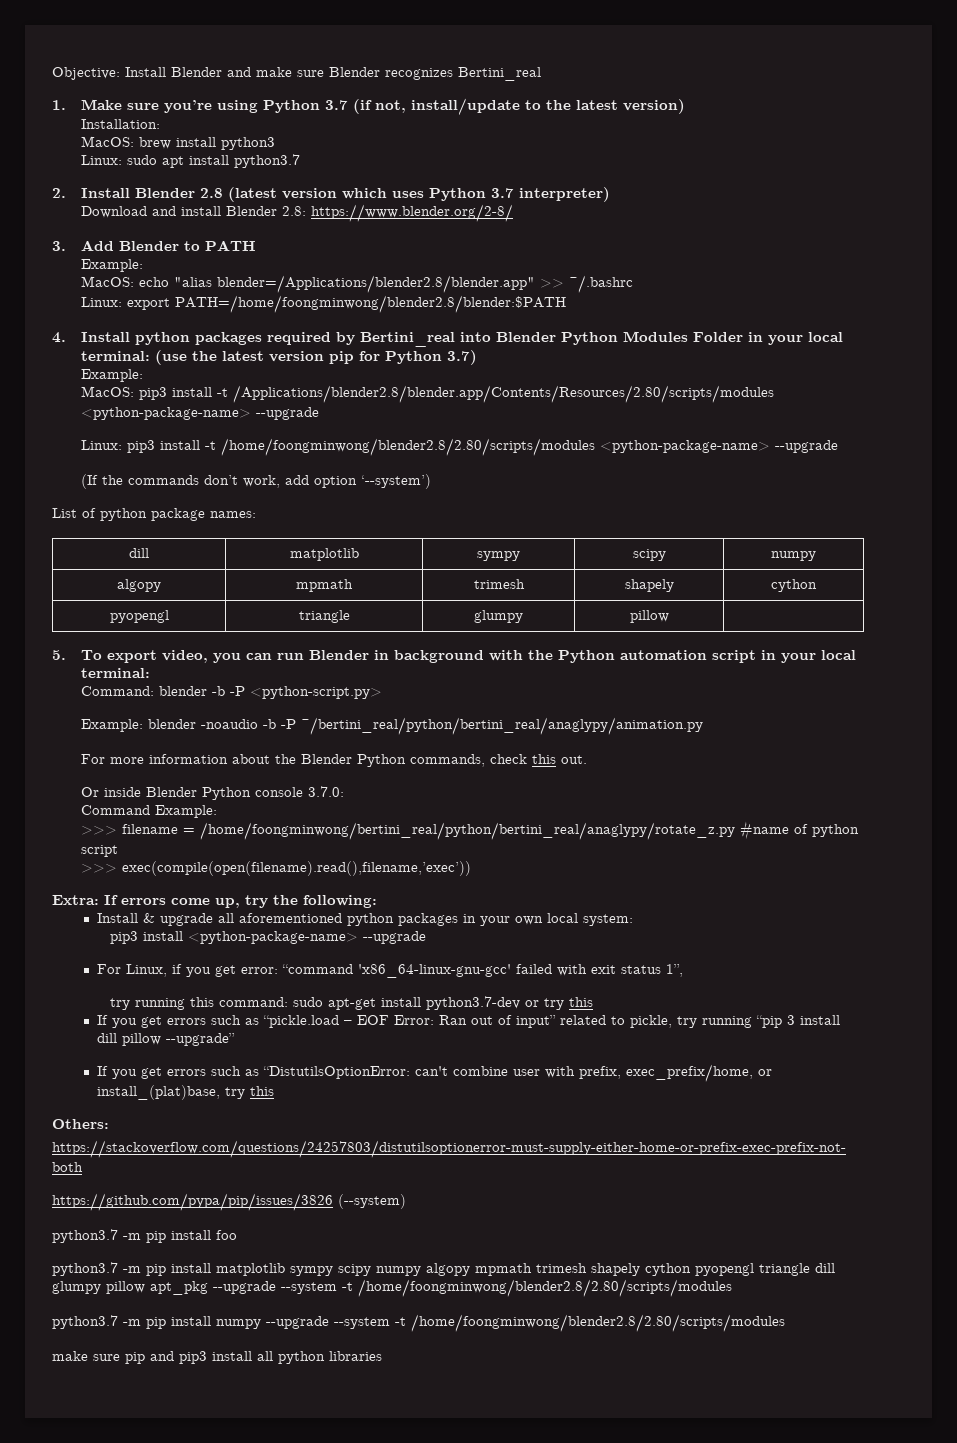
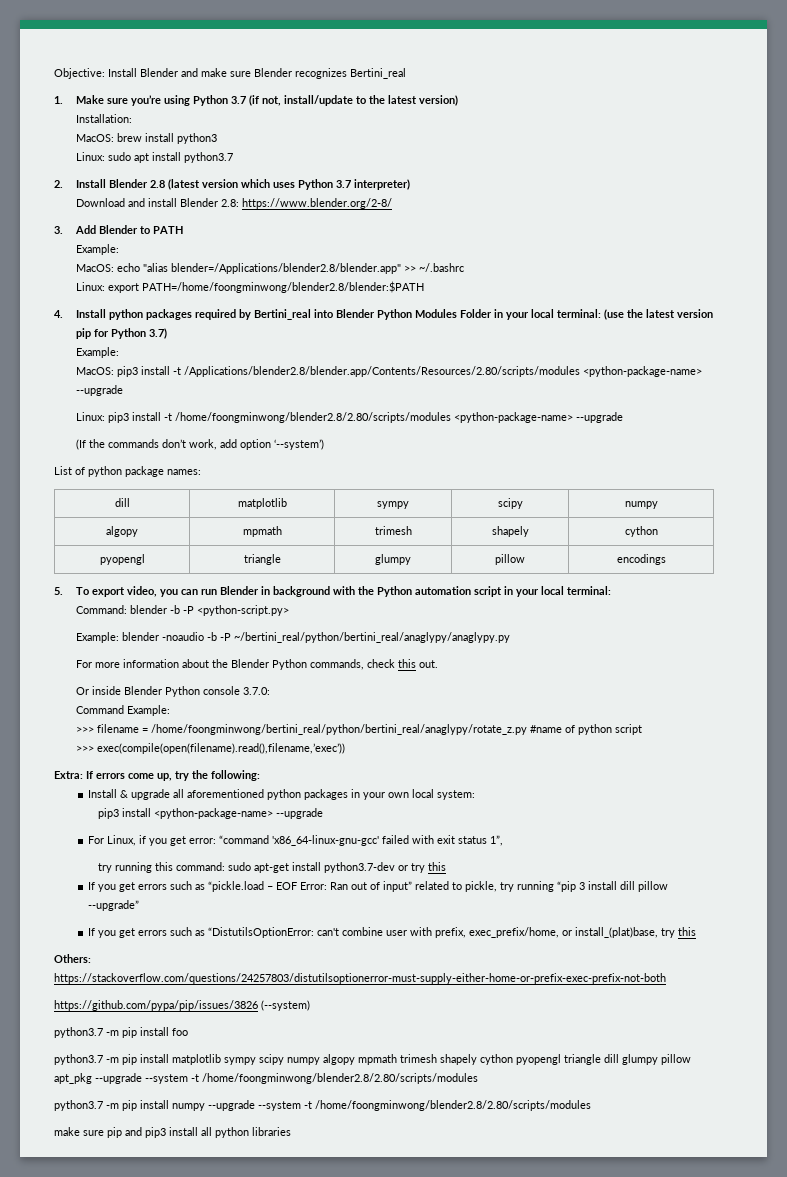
- pyopengl | triangle | glumpy | pillow |
+ pyopengl | triangle | glumpy | pillow | encodings
- Example: blender -noaudio -b -P ~/bertini_real/python/bertini_real/anaglypy/animation.py
+ Example: blender -noaudio -b -P ~/bertini_real/python/bertini_real/anaglypy/anaglypy.py

